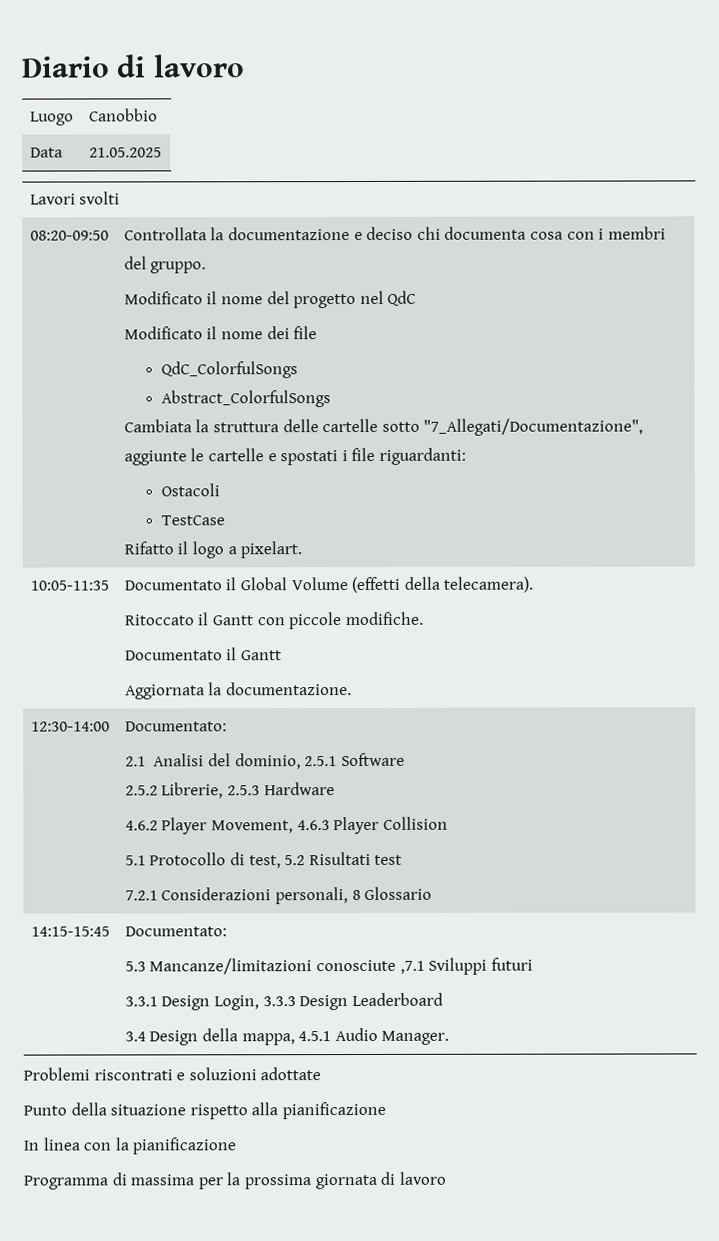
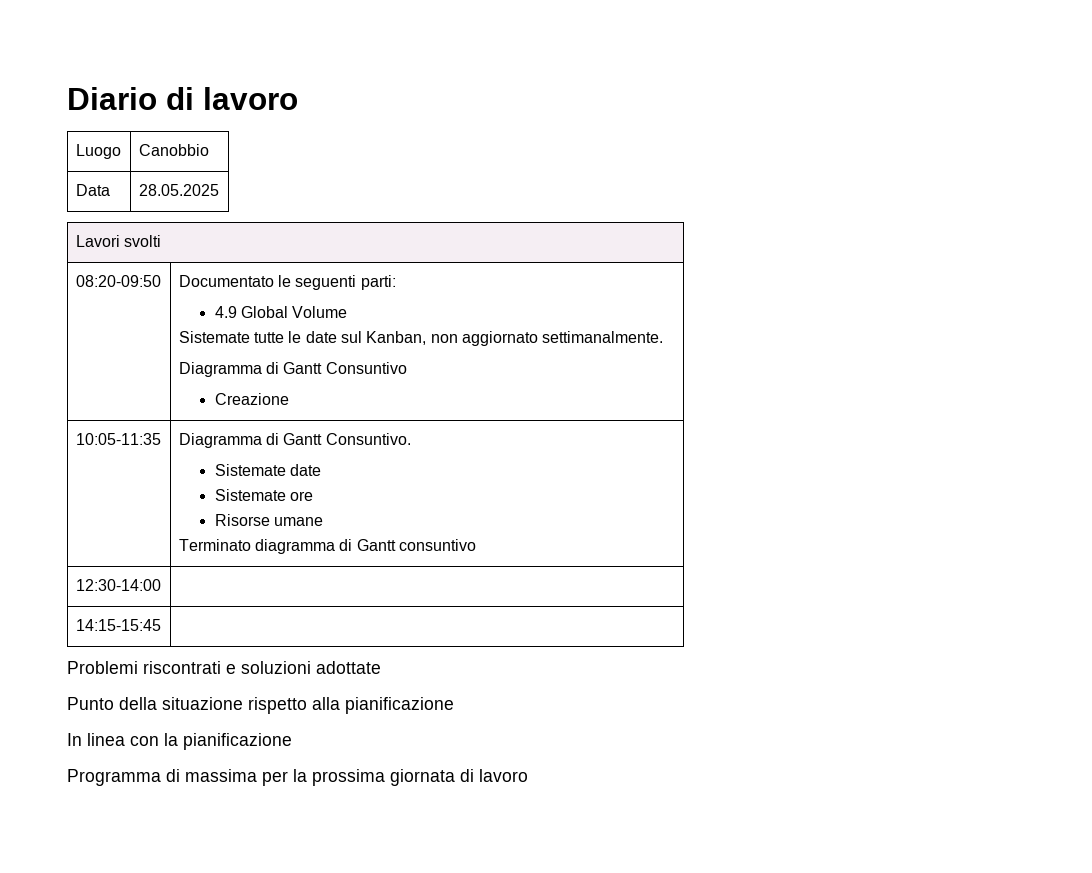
- Data | 21.05.2025
+ Data | 28.05.2025
- Controllata la documentazione e deciso chi documenta cosa con i membri del gruppo.
- Modificato il nome del progetto nel QdC
- Modificato il nome dei file
- QdC_ColorfulSongs
- Abstract_ColorfulSongs
- Cambiata la struttura delle cartelle sotto "7_Allegati/Documentazione", aggiunte le cartelle e spostati i file riguardanti:
- Ostacoli
- TestCase
- Rifatto il logo a pixelart.
- 10:05-11:35 | Documentato il Global Volume (effetti della telecamera).
- Ritoccato il Gantt con piccole modifiche.
- Documentato il Gantt
- Aggiornata la documentazione.
- 12:30-14:00 | Documentato:
- 2.1 Analisi del dominio, 2.5.1 Software
- 2.5.2 Librerie, 2.5.3 Hardware
- 4.6.2 Player Movement, 4.6.3 Player Collision
- 5.1 Protocollo di test, 5.2 Risultati test
- 7.2.1 Considerazioni personali, 8 Glossario
- 14:15-15:45 | Documentato:
- 5.3 Mancanze/limitazioni conosciute ,7.1 Sviluppi futuri
- 3.3.1 Design Login, 3.3.3 Design Leaderboard
- 3.4 Design della mappa, 4.5.1 Audio Manager.
+ Documentato le seguenti parti:
+ 4.9 Global Volume
+ Sistemate tutte le date sul Kanban, non aggiornato settimanalmente.
+ Diagramma di Gantt Consuntivo
+ Creazione
+ 10:05-11:35 | Diagramma di Gantt Consuntivo.
+ Sistemate date
+ Sistemate ore
+ Risorse umane
+ Terminato diagramma di Gantt consuntivo
+ 12:30-14:00 |
+ 14:15-15:45 |

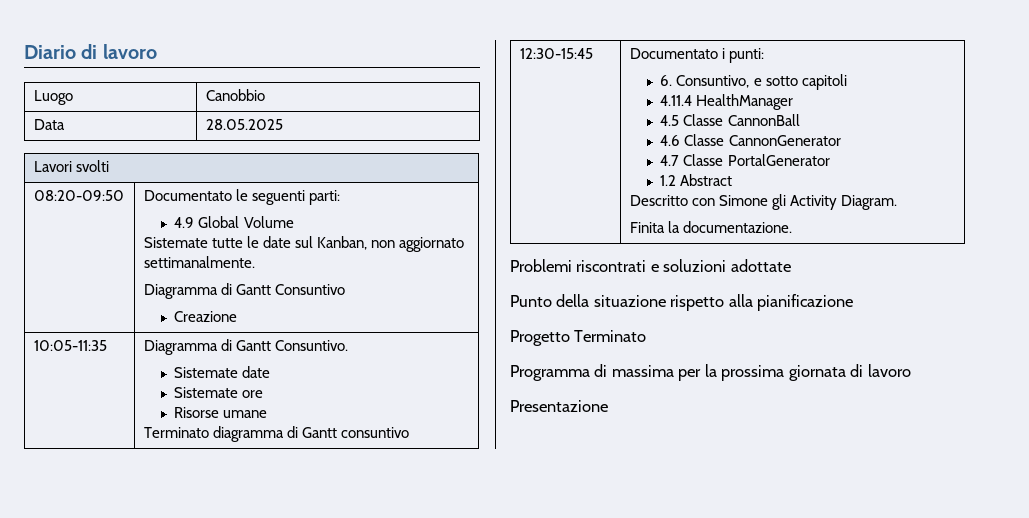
- 12:30-14:00 |
- 14:15-15:45 |
+ 12:30-15:45 | Documentato i punti:
+ 6. Consuntivo, e sotto capitoli
+ 4.11.4 HealthManager
+ 4.5 Classe CannonBall
+ 4.6 Classe CannonGenerator
+ 4.7 Classe PortalGenerator
+ 1.2 Abstract
+ Descritto con Simone gli Activity Diagram.
+ Finita la documentazione.
- In linea con la pianificazione
+ Progetto Terminato
+ Presentazione

